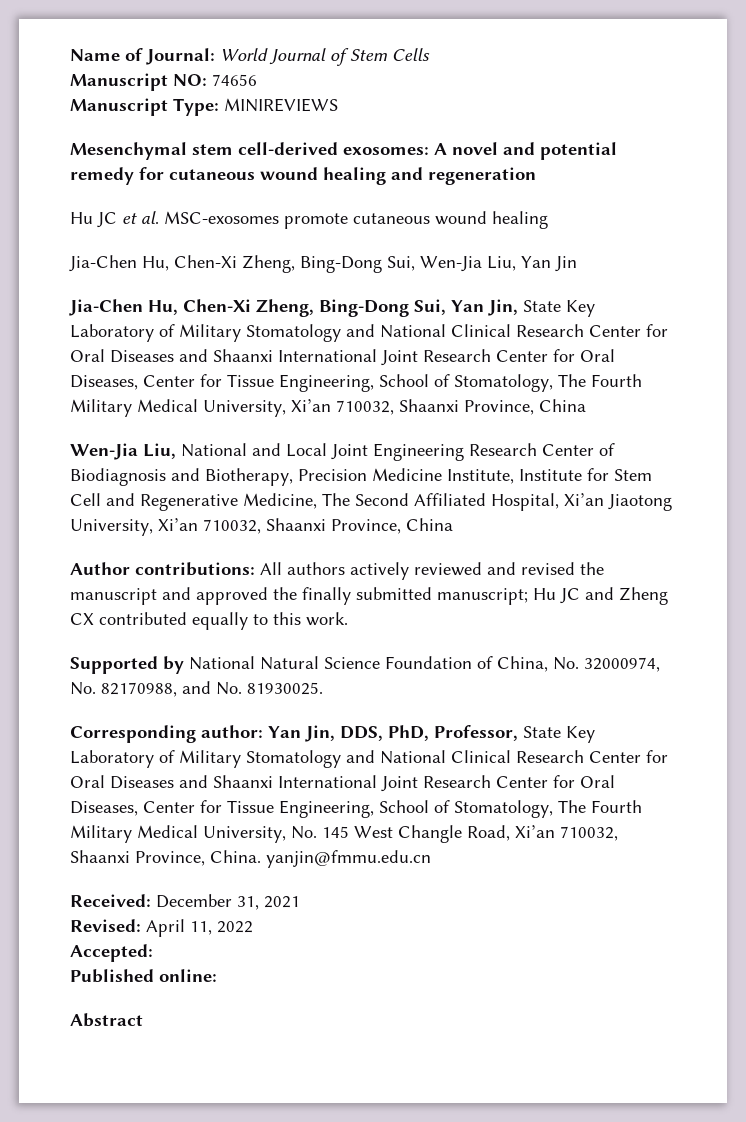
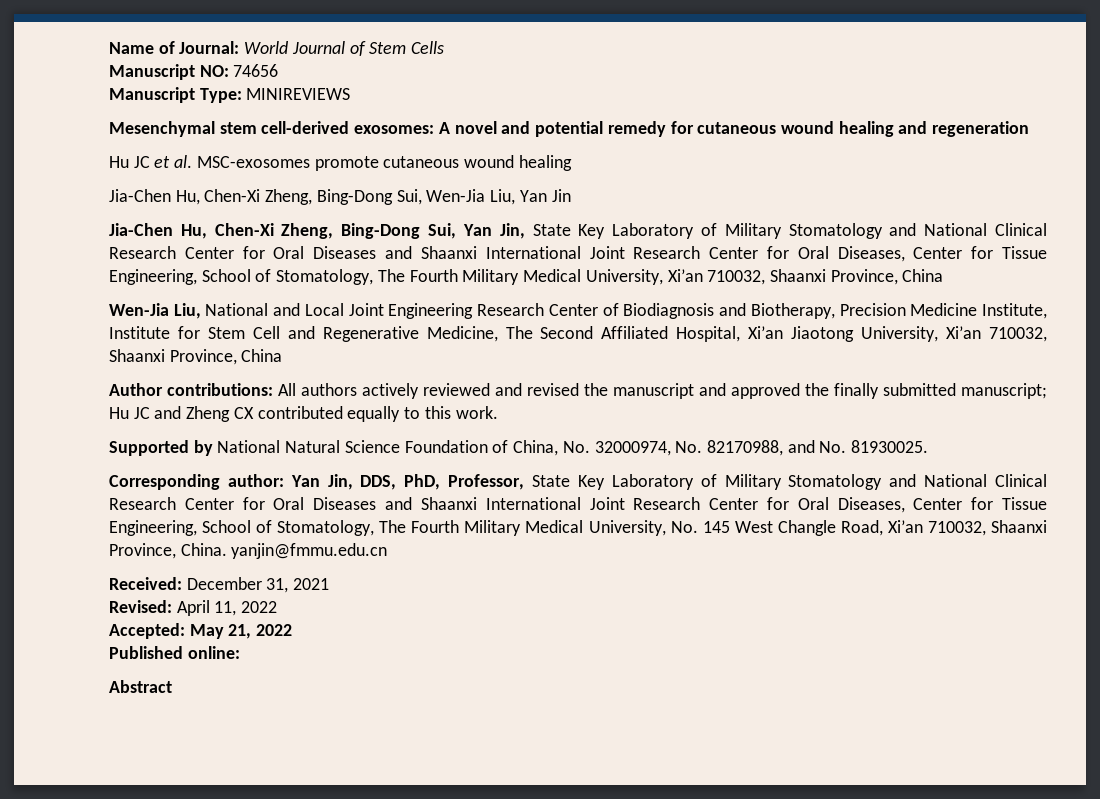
- Accepted:
+ Accepted: May 21, 2022

